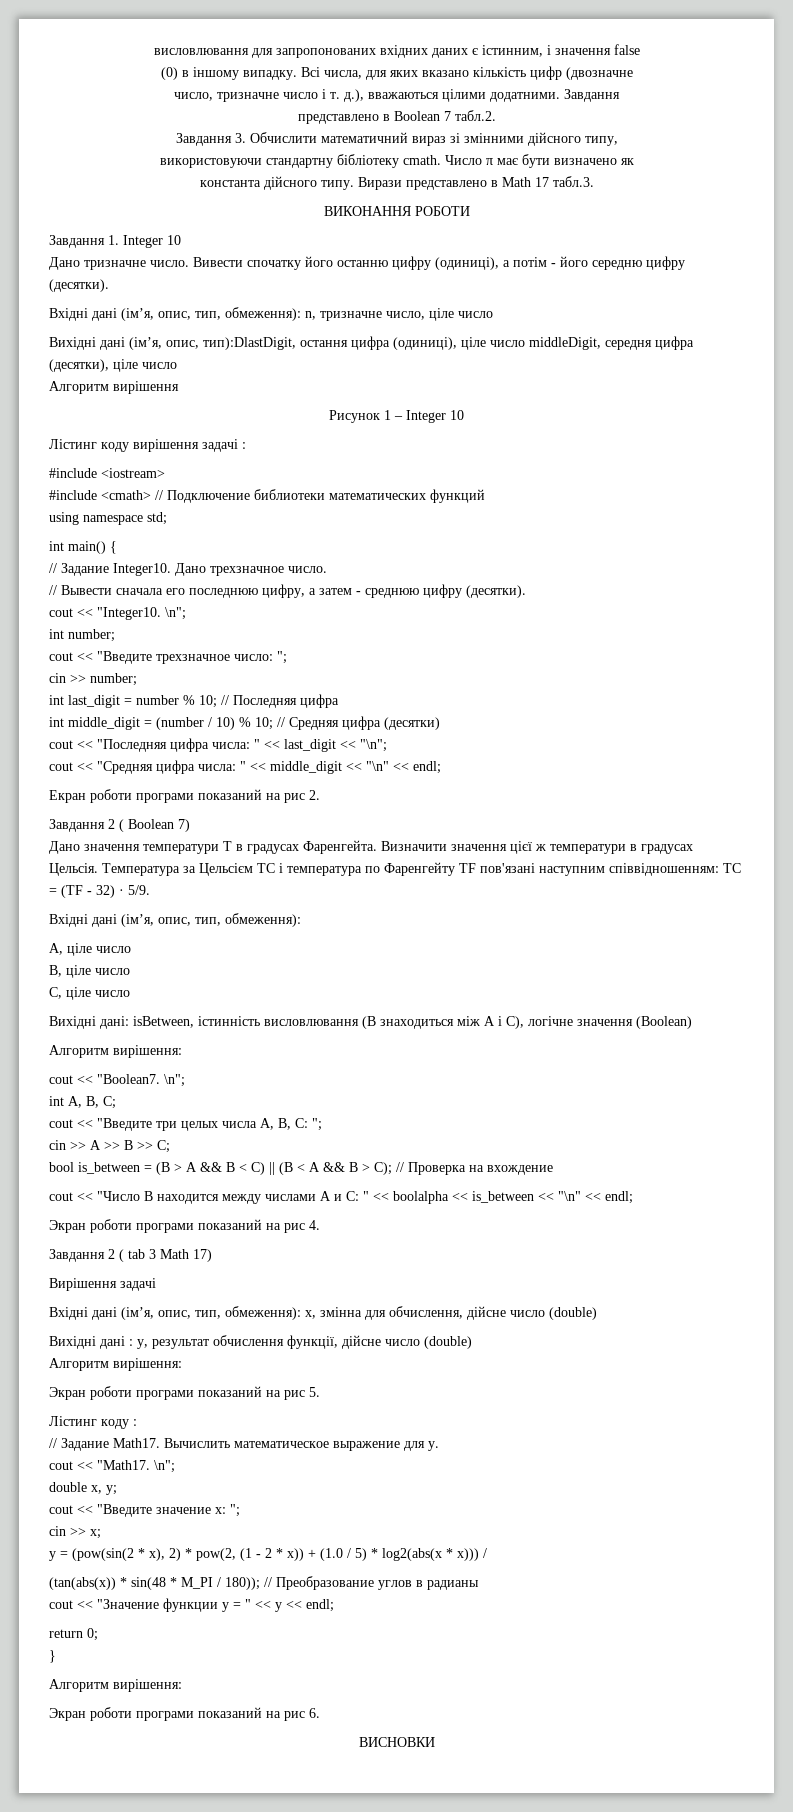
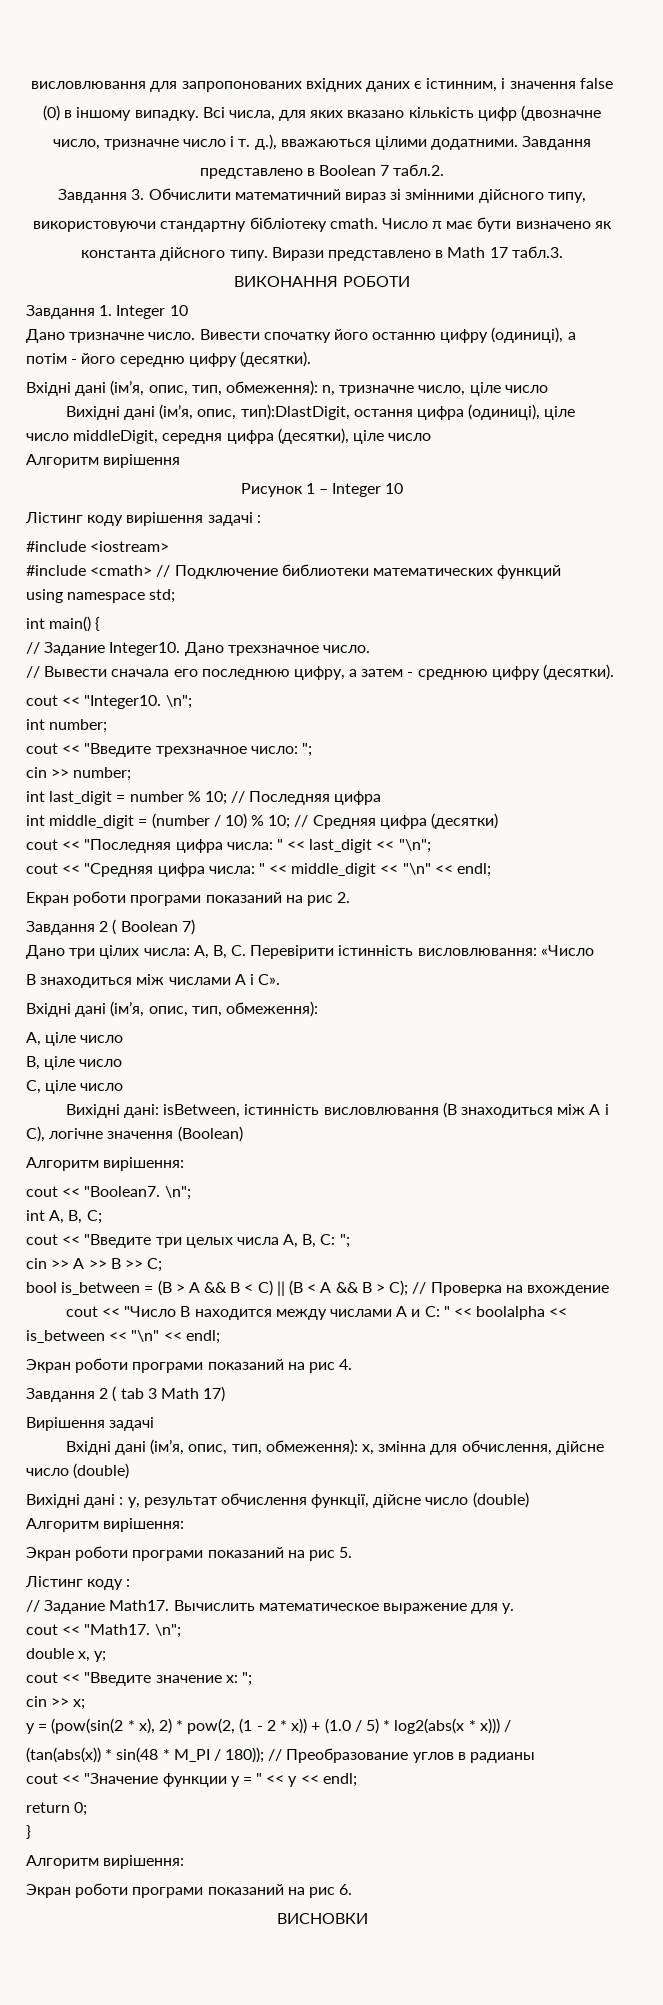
- Дано значення температури T в градусах Фаренгейта. Визначити значення цієї ж температури в градусах Цельсія. Температура за Цельсієм TC і температура по Фаренгейту TF пов'язані наступним співвідношенням: TC = (TF - 32) · 5/9.
+ Дано три цілих числа: A, B, C. Перевірити істинність висловлювання: «Число
+ B знаходиться між числами A і C».

